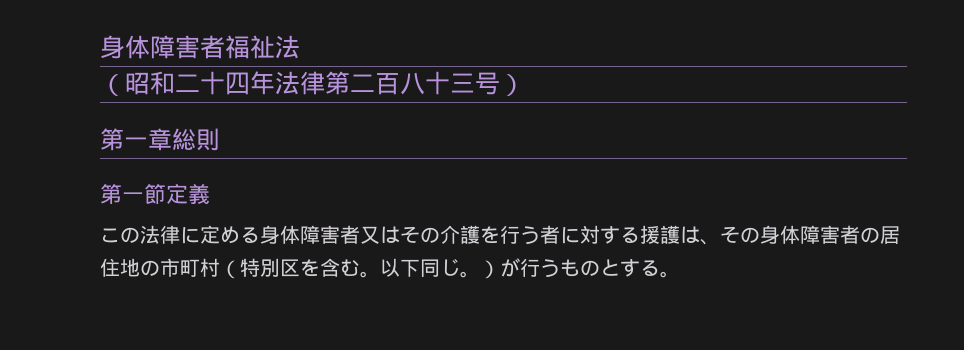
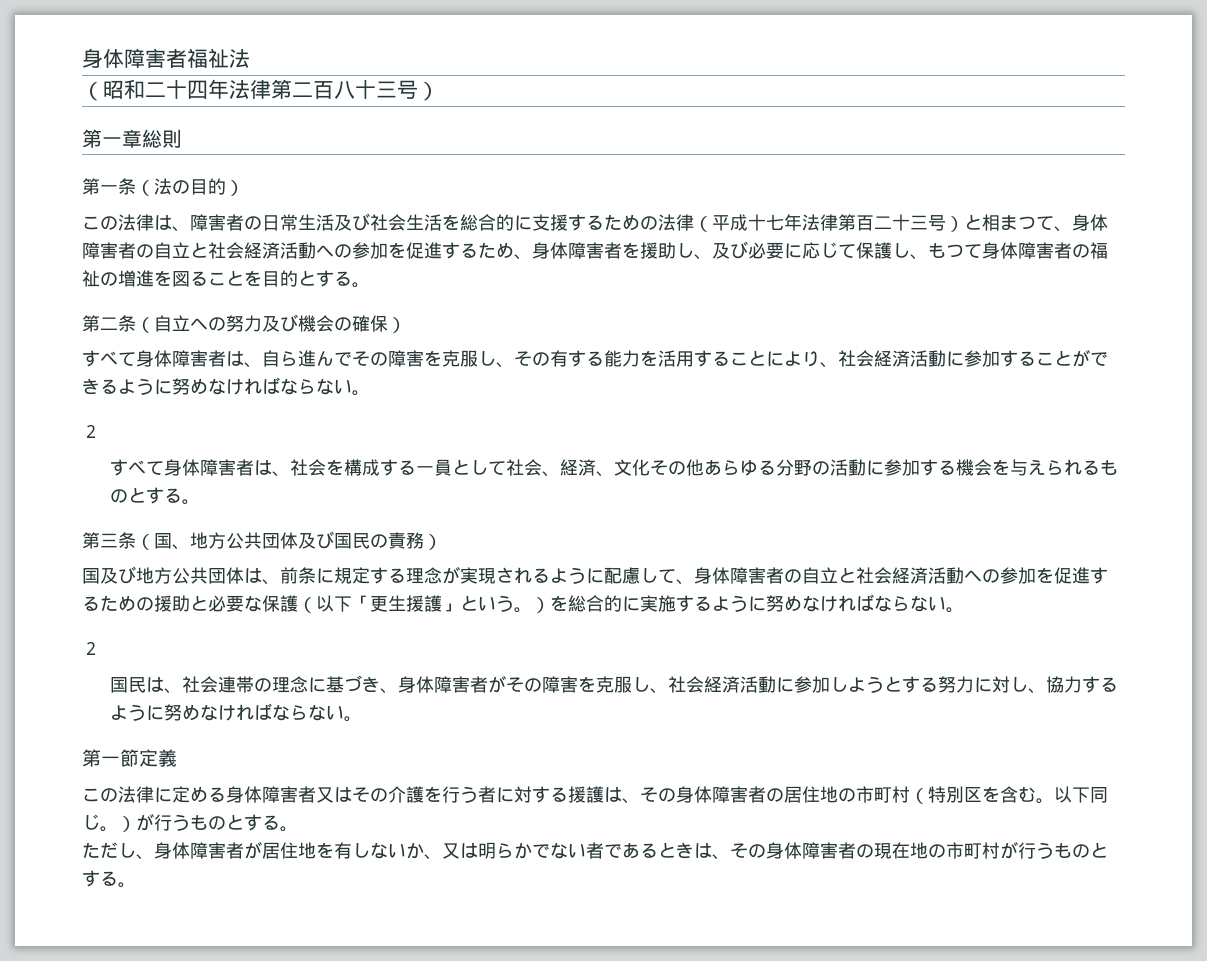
+ 第一条（法の目的）
+ この法律は、障害者の日常生活及び社会生活を総合的に支援するための法律（平成十七年法律第百二十三号）と相まつて、身体障害者の自立と社会経済活動への参加を促進するため、身体障害者を援助し、及び必要に応じて保護し、もつて身体障害者の福祉の増進を図ることを目的とする。
+ 第二条（自立への努力及び機会の確保）
+ すべて身体障害者は、自ら進んでその障害を克服し、その有する能力を活用することにより、社会経済活動に参加することができるように努めなければならない。
+ ２
+ すべて身体障害者は、社会を構成する一員として社会、経済、文化その他あらゆる分野の活動に参加する機会を与えられるものとする。
+ 第三条（国、地方公共団体及び国民の責務）
+ 国及び地方公共団体は、前条に規定する理念が実現されるように配慮して、身体障害者の自立と社会経済活動への参加を促進するための援助と必要な保護（以下「更生援護」という。）を総合的に実施するように努めなければならない。
+ ２
+ 国民は、社会連帯の理念に基づき、身体障害者がその障害を克服し、社会経済活動に参加しようとする努力に対し、協力するように努めなければならない。
+ ただし、身体障害者が居住地を有しないか、又は明らかでない者であるときは、その身体障害者の現在地の市町村が行うものとする。

